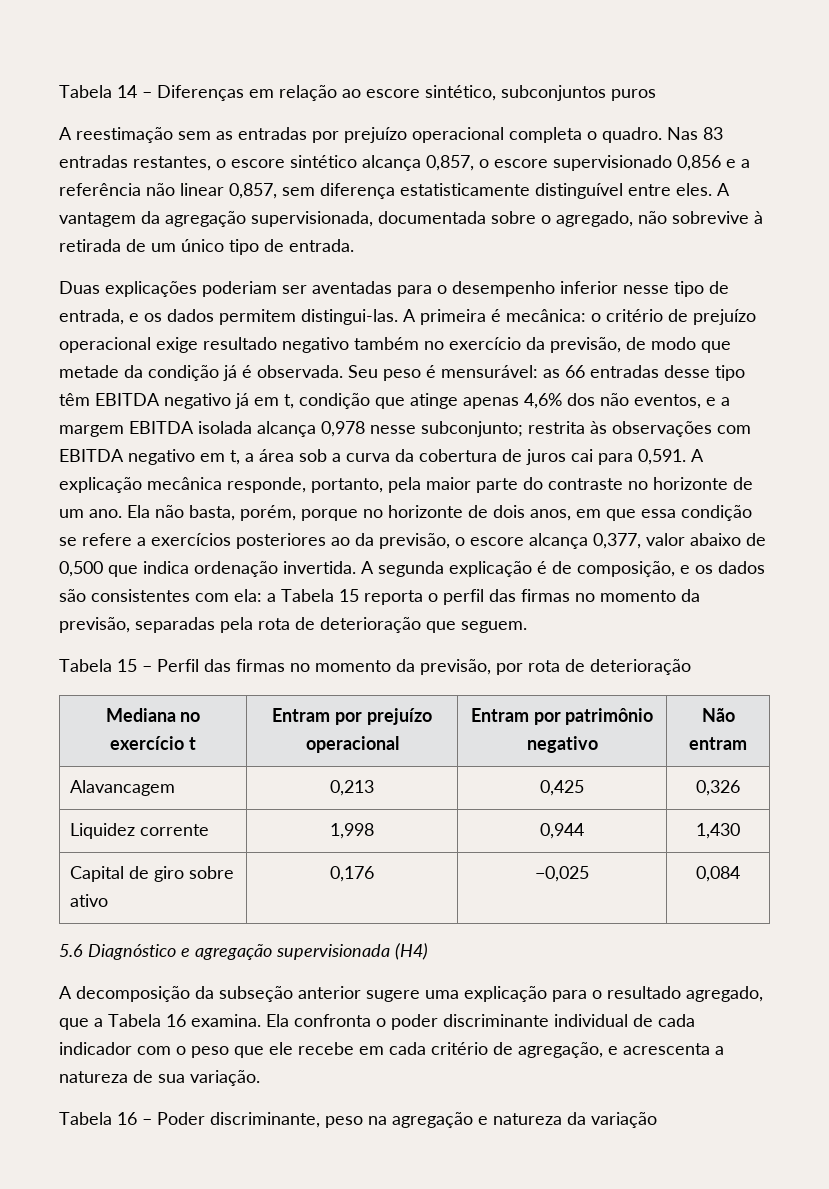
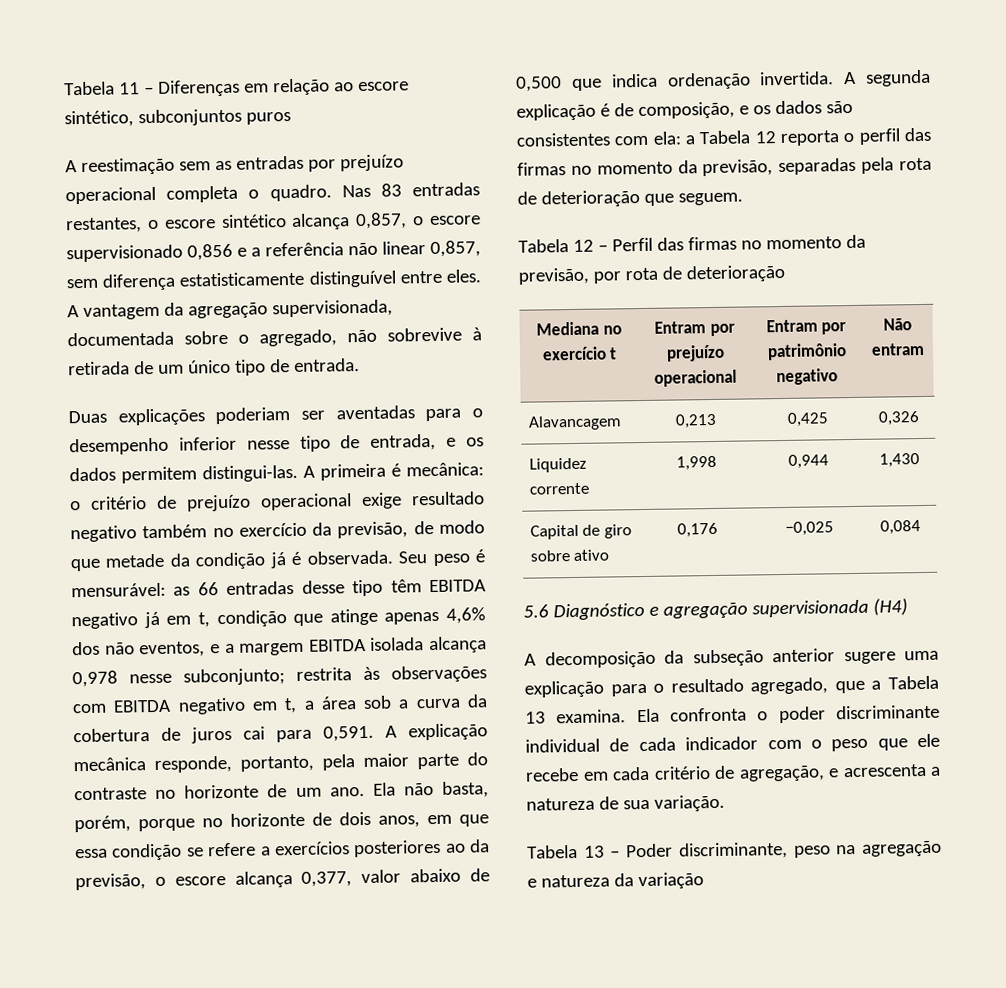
- Tabela 14 – Diferenças em relação ao escore sintético, subconjuntos puros
+ Tabela 11 – Diferenças em relação ao escore sintético, subconjuntos puros
- A segunda explicação é de composição, e os dados são consistentes com ela: a Tabela 15 reporta o perfil das firmas no momento da previsão, separadas pela rota de deterioração que seguem.
+ A segunda explicação é de composição, e os dados são consistentes com ela: a Tabela 12 reporta o perfil das firmas no momento da previsão, separadas pela rota de deterioração que seguem.
- Tabela 15 – Perfil das firmas no momento da previsão, por rota de deterioração
+ Tabela 12 – Perfil das firmas no momento da previsão, por rota de deterioração
- A decomposição da subseção anterior sugere uma explicação para o resultado agregado, que a Tabela 16 examina.
+ A decomposição da subseção anterior sugere uma explicação para o resultado agregado, que a Tabela 13 examina.
- Tabela 16 – Poder discriminante, peso na agregação e natureza da variação
+ Tabela 13 – Poder discriminante, peso na agregação e natureza da variação

